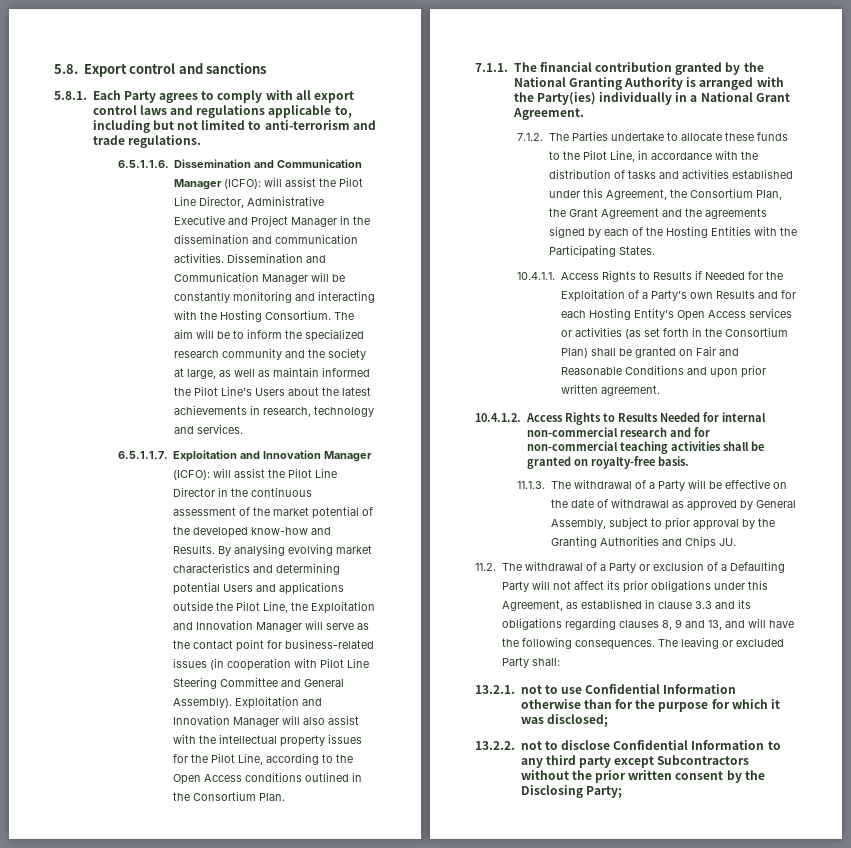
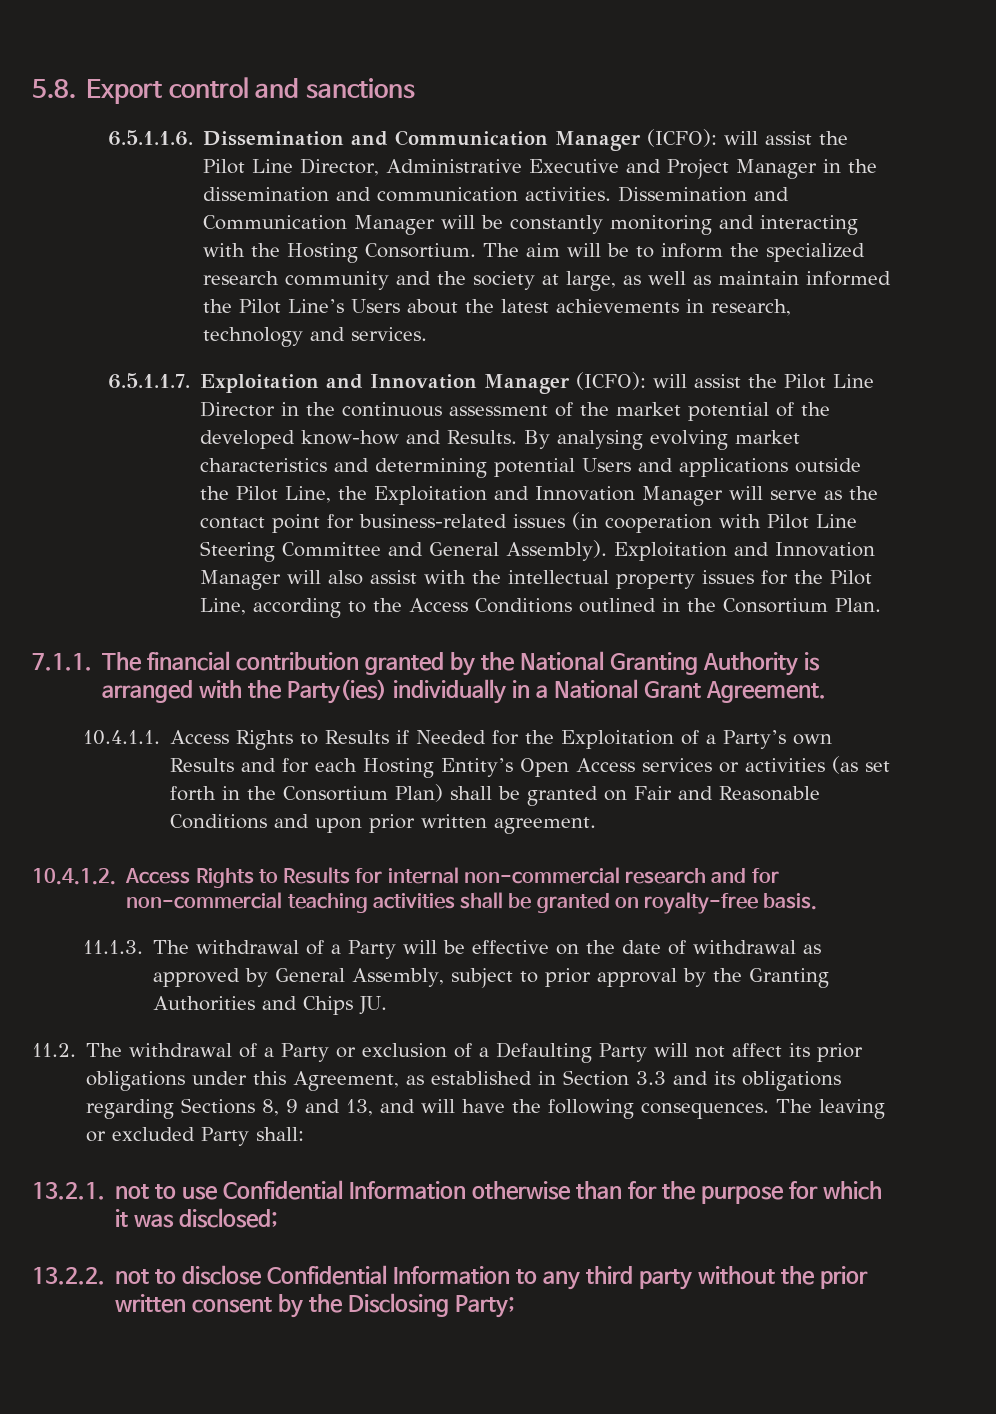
- 5.8.1. Each Party agrees to comply with all export control laws and regulations applicable to, including but not limited to anti-terrorism and trade regulations.
- Exploitation and Innovation Manager will also assist with the intellectual property issues for the Pilot Line, according to the Open Access conditions outlined in the Consortium Plan.
+ Exploitation and Innovation Manager will also assist with the intellectual property issues for the Pilot Line, according to the Access Conditions outlined in the Consortium Plan.
- 7.1.2. The Parties undertake to allocate these funds to the Pilot Line, in accordance with the distribution of tasks and activities established under this Agreement, the Consortium Plan, the Grant Agreement and the agreements signed by each of the Hosting Entities with the Participating States.
- 10.4.1.2. Access Rights to Results Needed for internal non-commercial research and for non-commercial teaching activities shall be granted on royalty-free basis.
+ 10.4.1.2. Access Rights to Results for internal non-commercial research and for non-commercial teaching activities shall be granted on royalty-free basis.
- 11.2. The withdrawal of a Party or exclusion of a Defaulting Party will not affect its prior obligations under this Agreement, as established in clause 3.3 and its obligations regarding clauses 8, 9 and 13, and will have the following consequences.
+ 11.2. The withdrawal of a Party or exclusion of a Defaulting Party will not affect its prior obligations under this Agreement, as established in Section 3.3 and its obligations regarding Sections 8, 9 and 13, and will have the following consequences.
- 13.2.2. not to disclose Confidential Information to any third party except Subcontractors without the prior written consent by the Disclosing Party;
+ 13.2.2. not to disclose Confidential Information to any third party without the prior written consent by the Disclosing Party;

